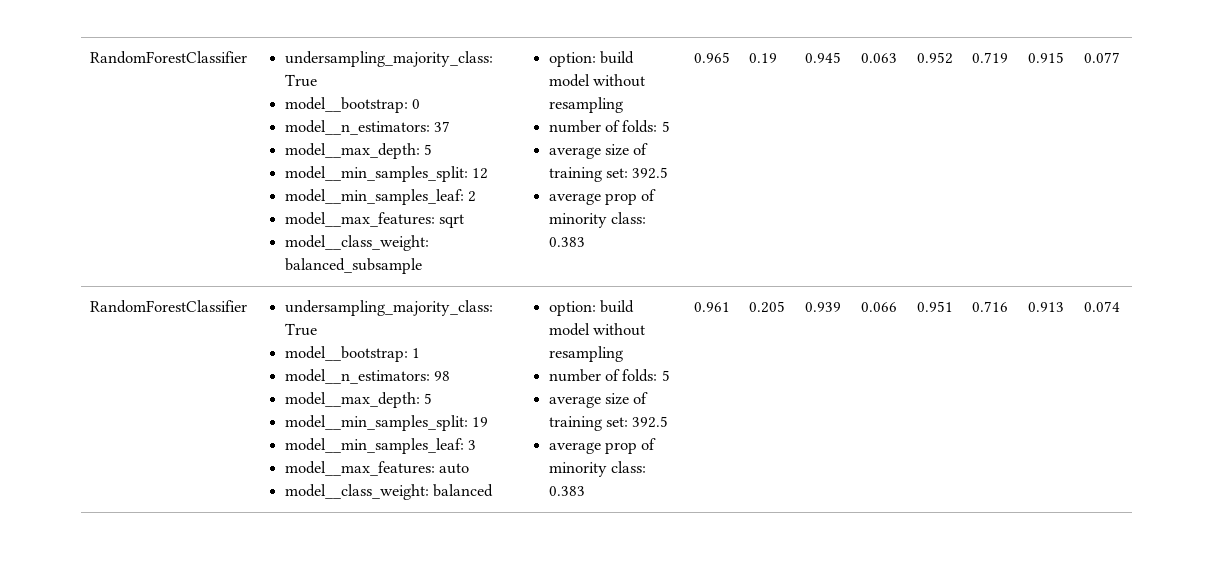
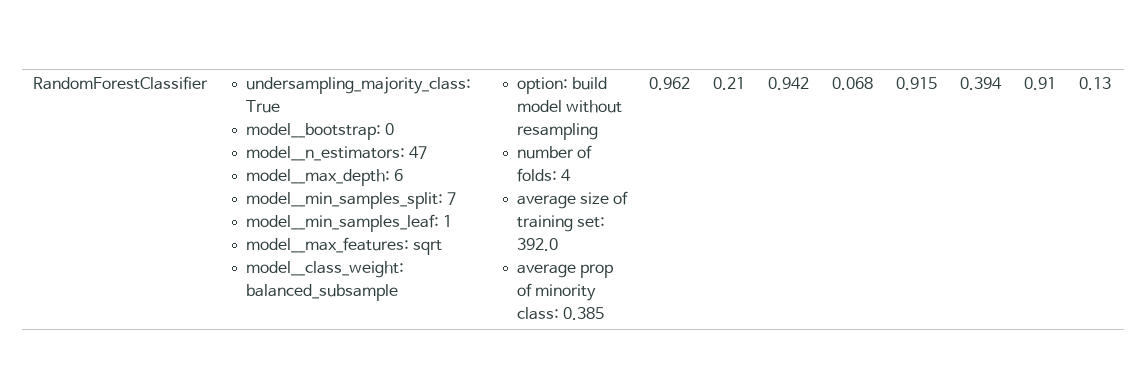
- model__n_estimators: 37
- model__max_depth: 5
- model__min_samples_split: 12
- model__min_samples_leaf: 2
+ model__n_estimators: 47
+ model__max_depth: 6
+ model__min_samples_split: 7
+ model__min_samples_leaf: 1
  model__class_weight: balanced_subsample | option: build model without resampling
- number of folds: 5
- average size of training set: 392.5
- average prop of minority class: 0.383 | 0.965 | 0.19 | 0.945 | 0.063 | 0.952 | 0.719 | 0.915 | 0.077
- RandomForestClassifier | undersampling_majority_class: True
- model__bootstrap: 1
- model__n_estimators: 98
- model__max_depth: 5
- model__min_samples_split: 19
- model__min_samples_leaf: 3
- model__max_features: auto
- model__class_weight: balanced | option: build model without resampling
- number of folds: 5
- average size of training set: 392.5
- average prop of minority class: 0.383 | 0.961 | 0.205 | 0.939 | 0.066 | 0.951 | 0.716 | 0.913 | 0.074
+ number of folds: 4
+ average size of training set: 392.0
+ average prop of minority class: 0.385 | 0.962 | 0.21 | 0.942 | 0.068 | 0.915 | 0.394 | 0.91 | 0.13

